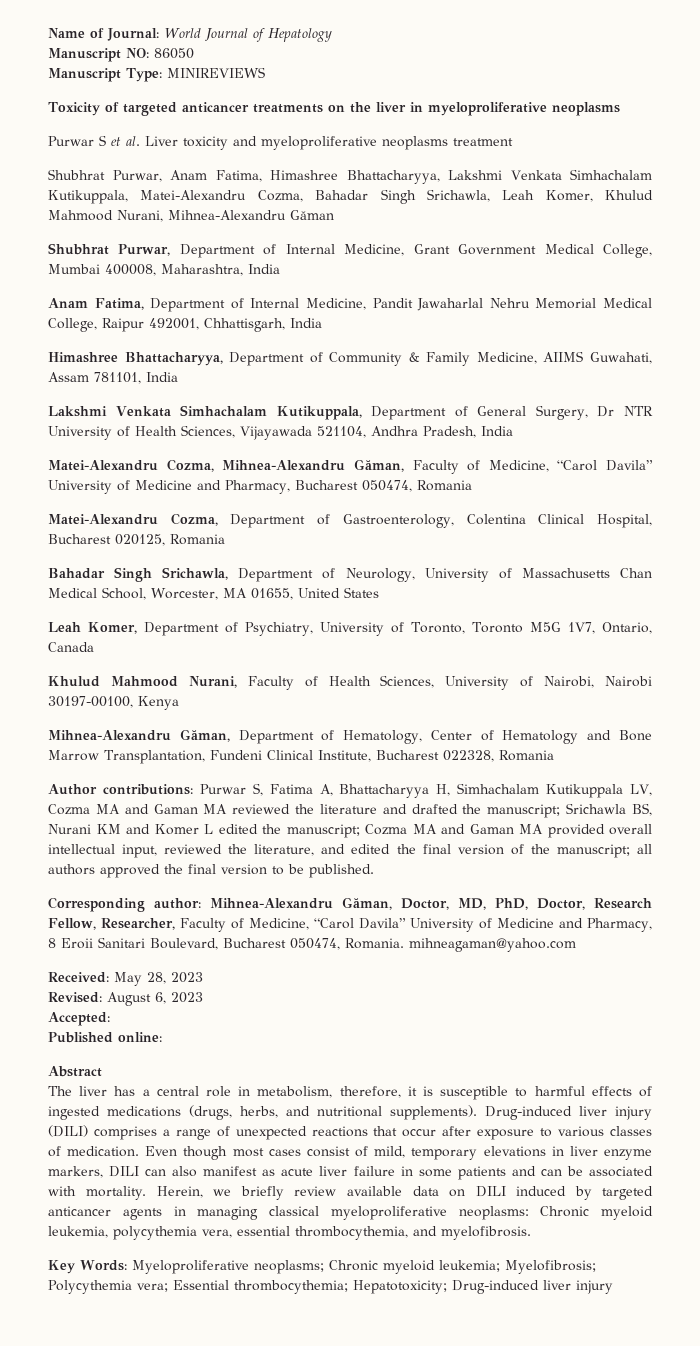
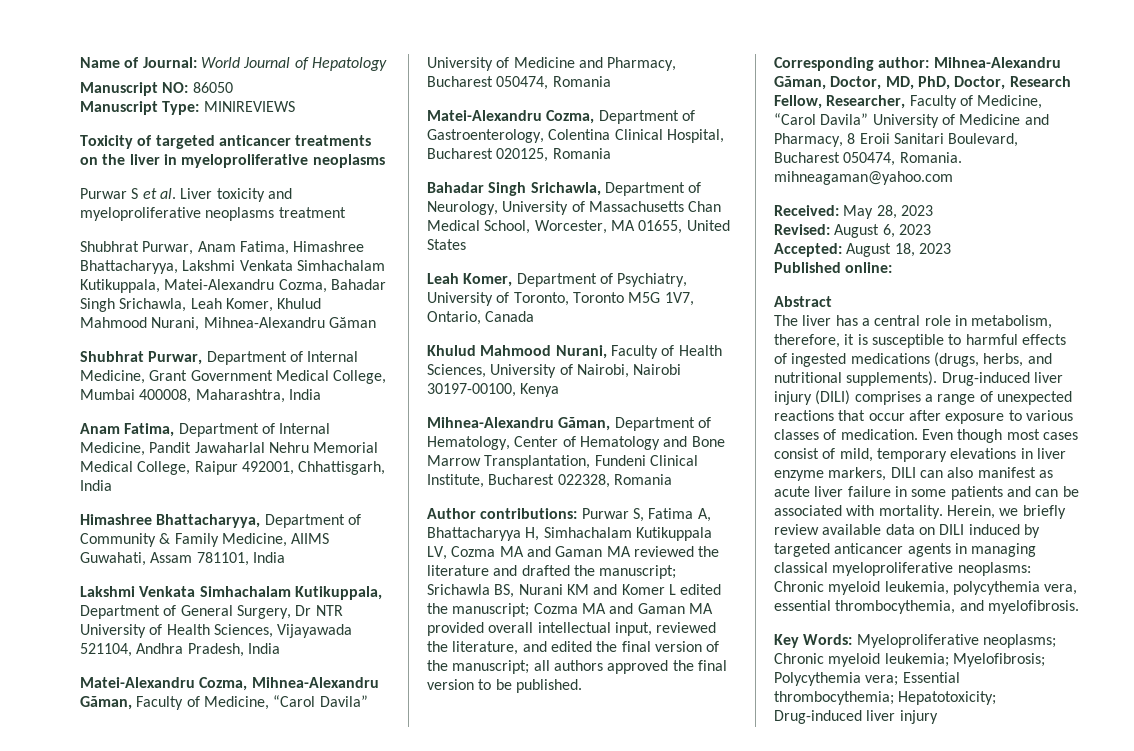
- Accepted:
+ Accepted: August 18, 2023

